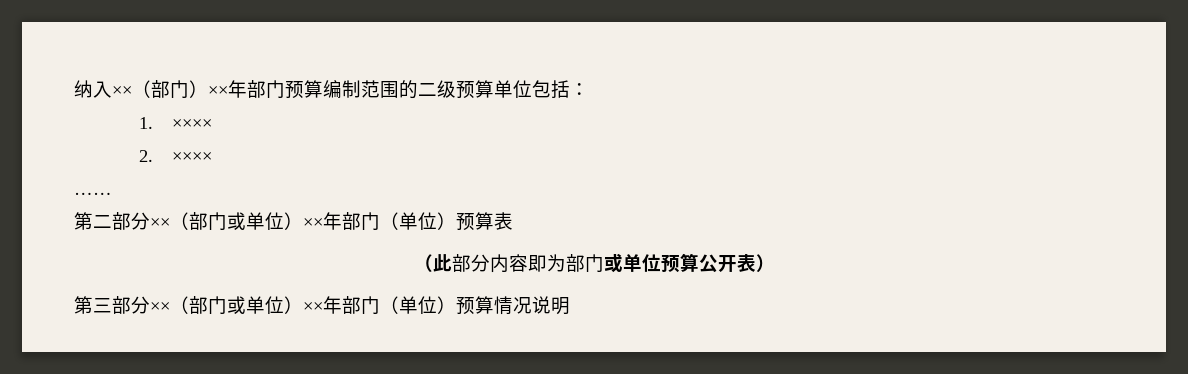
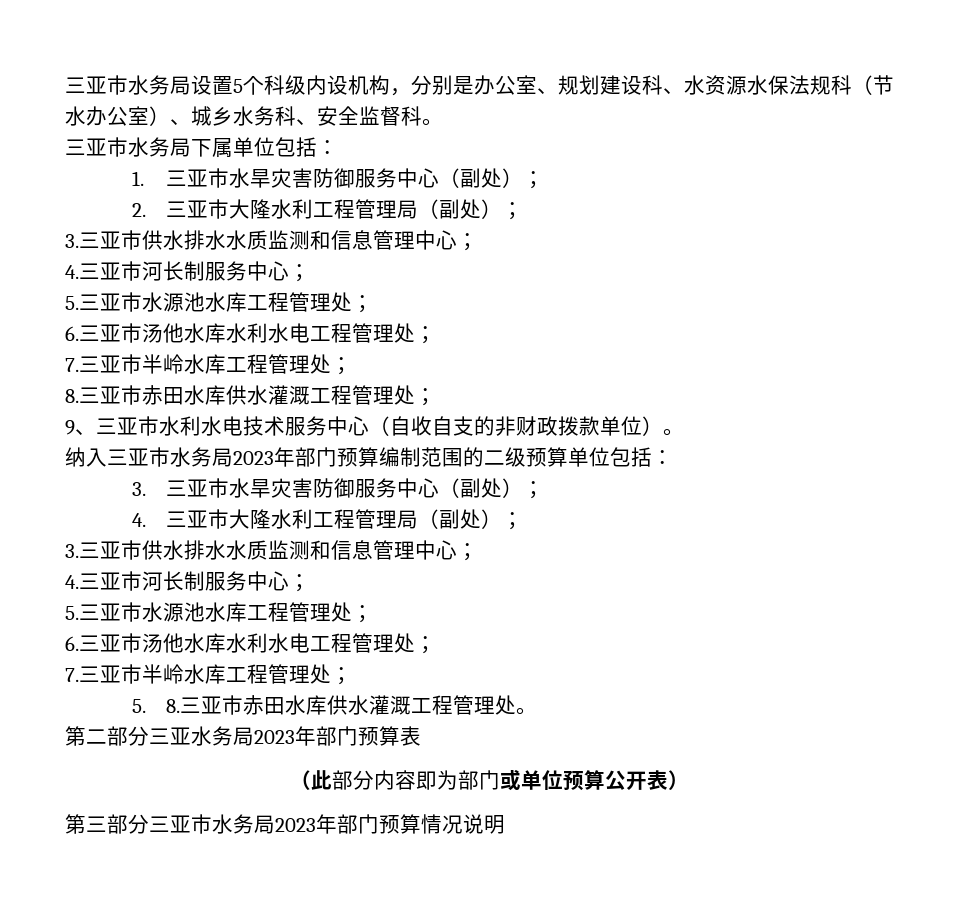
- 纳入××（部门）××年部门预算编制范围的二级预算单位包括：
+ 三亚市水务局设置5个科级内设机构，分别是办公室、规划建设科、水资源水保法规科（节水办公室）、城乡水务科、安全监督科。
+ 三亚市水务局下属单位包括：
+ 1.三亚市水旱灾害防御服务中心（副处）；
+ 2.三亚市大隆水利工程管理局（副处）；
+ 3.三亚市供水排水水质监测和信息管理中心；
+ 4.三亚市河长制服务中心；
+ 5.三亚市水源池水库工程管理处；
+ 6.三亚市汤他水库水利水电工程管理处；
+ 7.三亚市半岭水库工程管理处；
+ 8.三亚市赤田水库供水灌溉工程管理处；
+ 9、三亚市水利水电技术服务中心（自收自支的非财政拨款单位）。
+ 纳入三亚市水务局2023年部门预算编制范围的二级预算单位包括：
- 1. ××××
- 2. ××××
- ……
- 第二部分××（部门或单位）××年部门（单位）预算表
+ 3.三亚市水旱灾害防御服务中心（副处）；
+ 4.三亚市大隆水利工程管理局（副处）；
+ 3.三亚市供水排水水质监测和信息管理中心；
+ 4.三亚市河长制服务中心；
+ 5.三亚市水源池水库工程管理处；
+ 6.三亚市汤他水库水利水电工程管理处；
+ 7.三亚市半岭水库工程管理处；
+ 5. 8.三亚市赤田水库供水灌溉工程管理处。
+ 第二部分三亚水务局2023年部门预算表
- 第三部分××（部门或单位）××年部门（单位）预算情况说明
+ 第三部分三亚市水务局2023年部门预算情况说明

